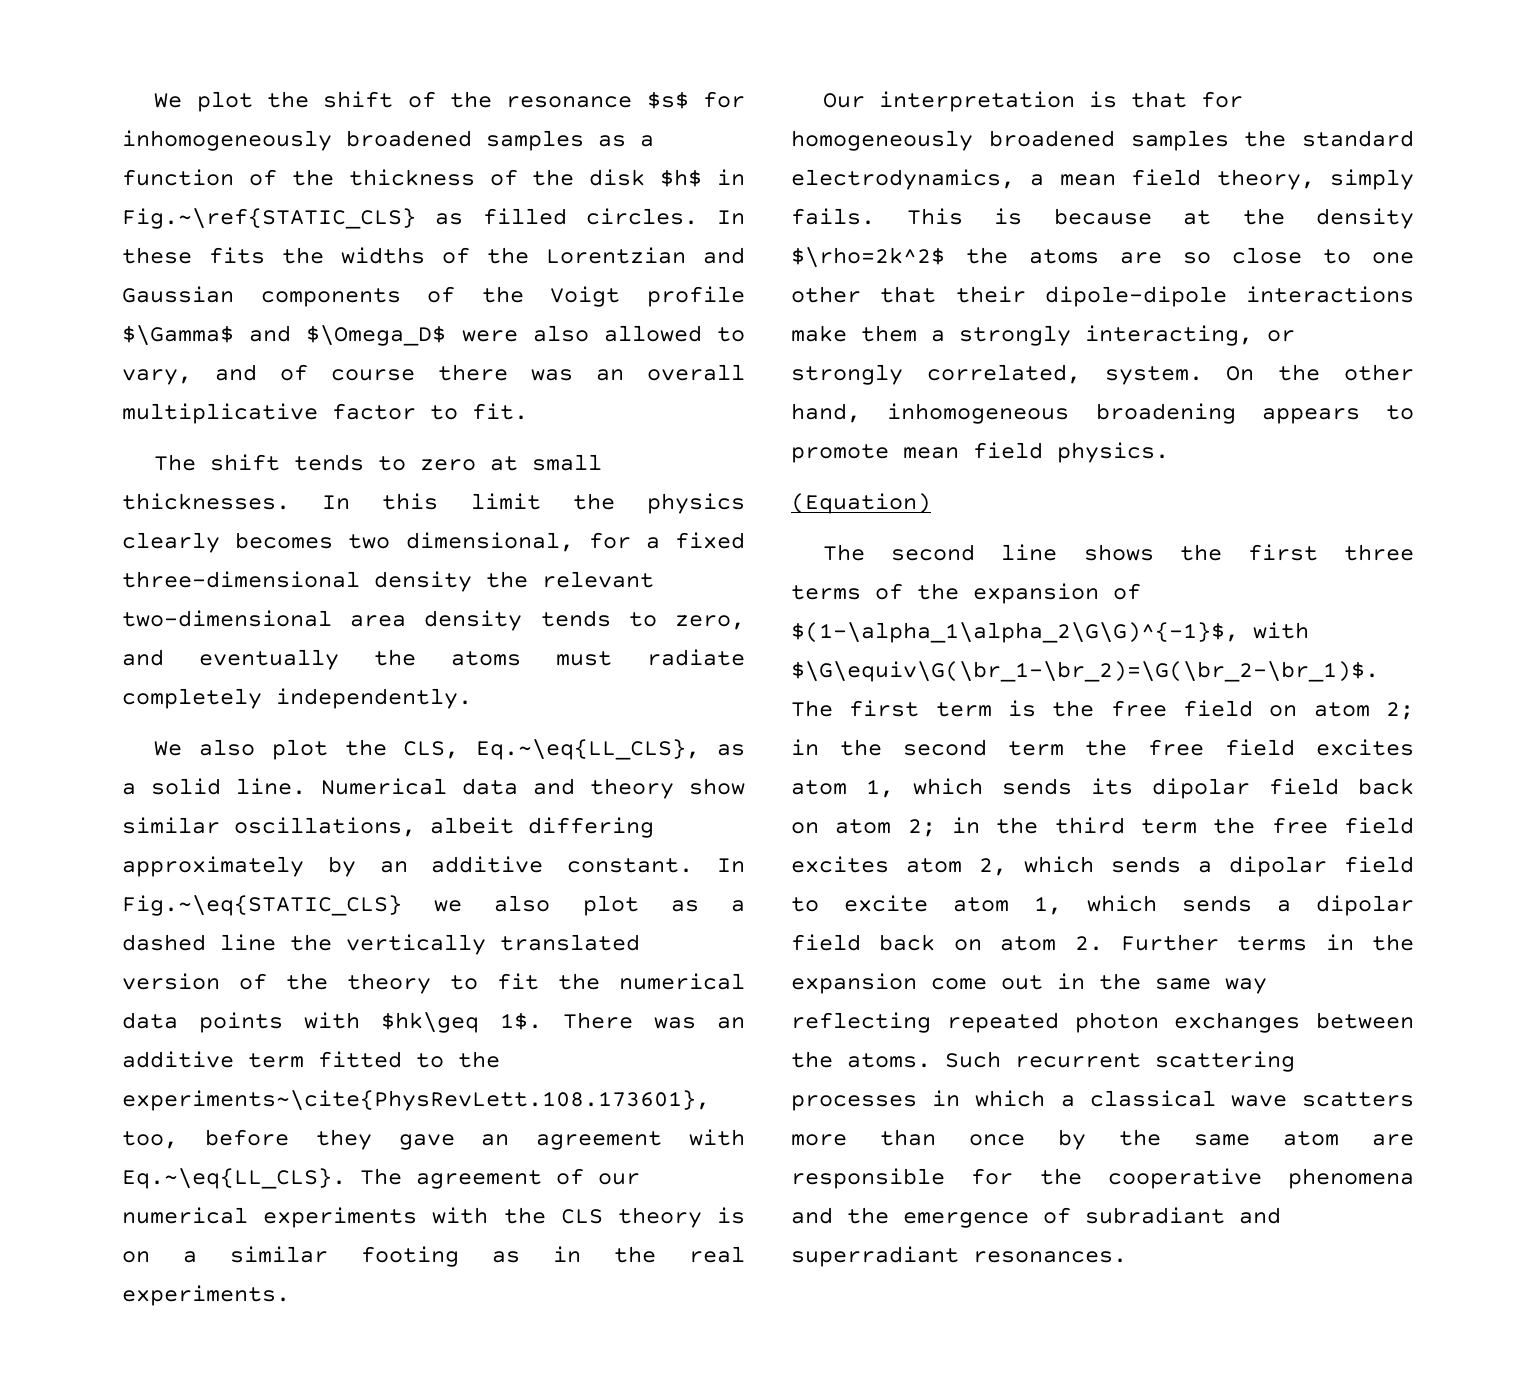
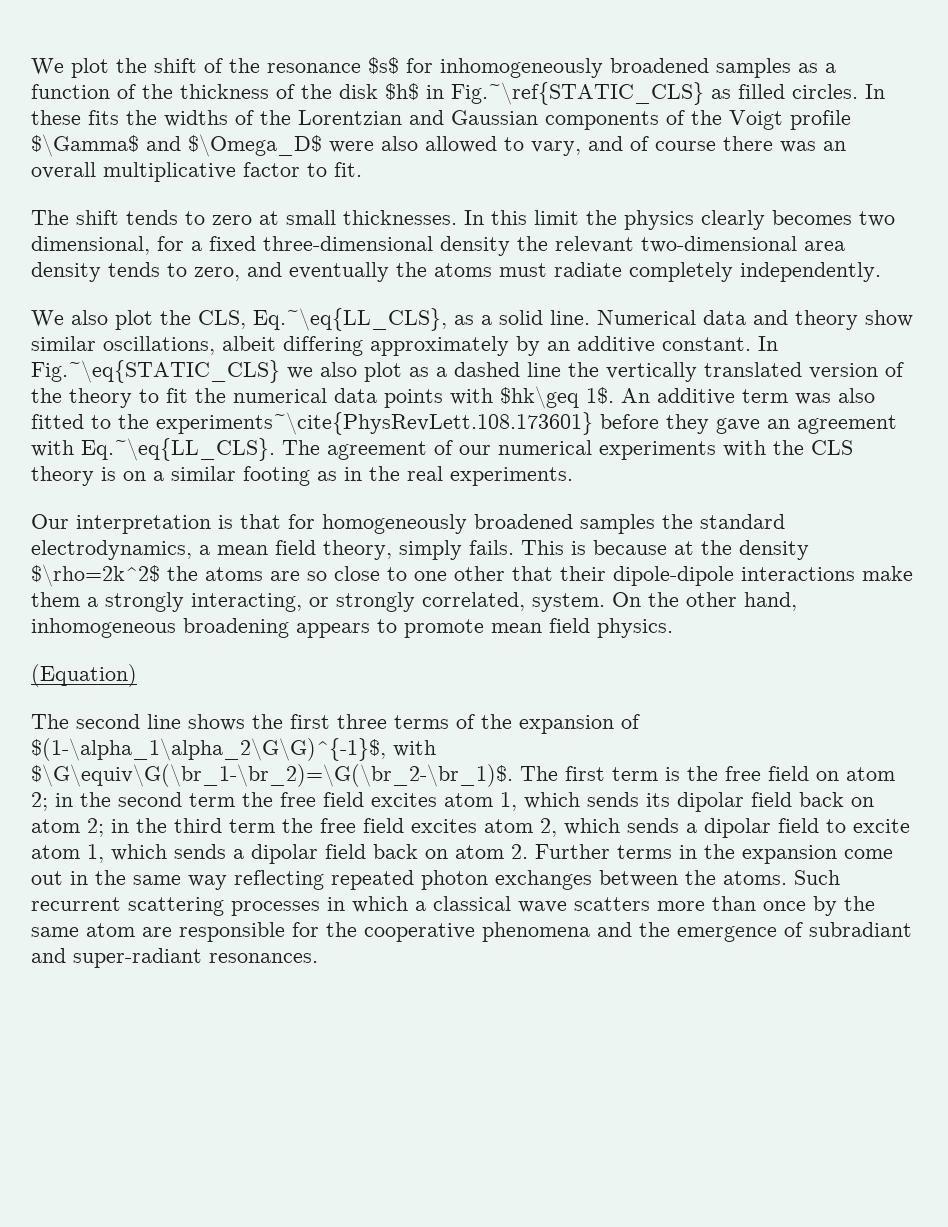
- There was an additive term fitted to the experiments~\cite{PhysRevLett.108.173601}, too, before they gave an agreement with Eq.~\eq{LL_CLS}. The agreement of our numerical experiments with the CLS theory is on a similar footing as in the real experiments.
+ An additive term was also fitted to the experiments~\cite{PhysRevLett.108.173601} before they gave an agreement with Eq.~\eq{LL_CLS}. The agreement of our numerical experiments with the CLS theory is on a similar footing as in the real experiments.
- Such recurrent scattering processes in which a classical wave scatters more than once by the same atom are responsible for the cooperative phenomena and the emergence of subradiant and superradiant resonances.
+ Such recurrent scattering processes in which a classical wave scatters more than once by the same atom are responsible for the cooperative phenomena and the emergence of subradiant and super-radiant resonances.

